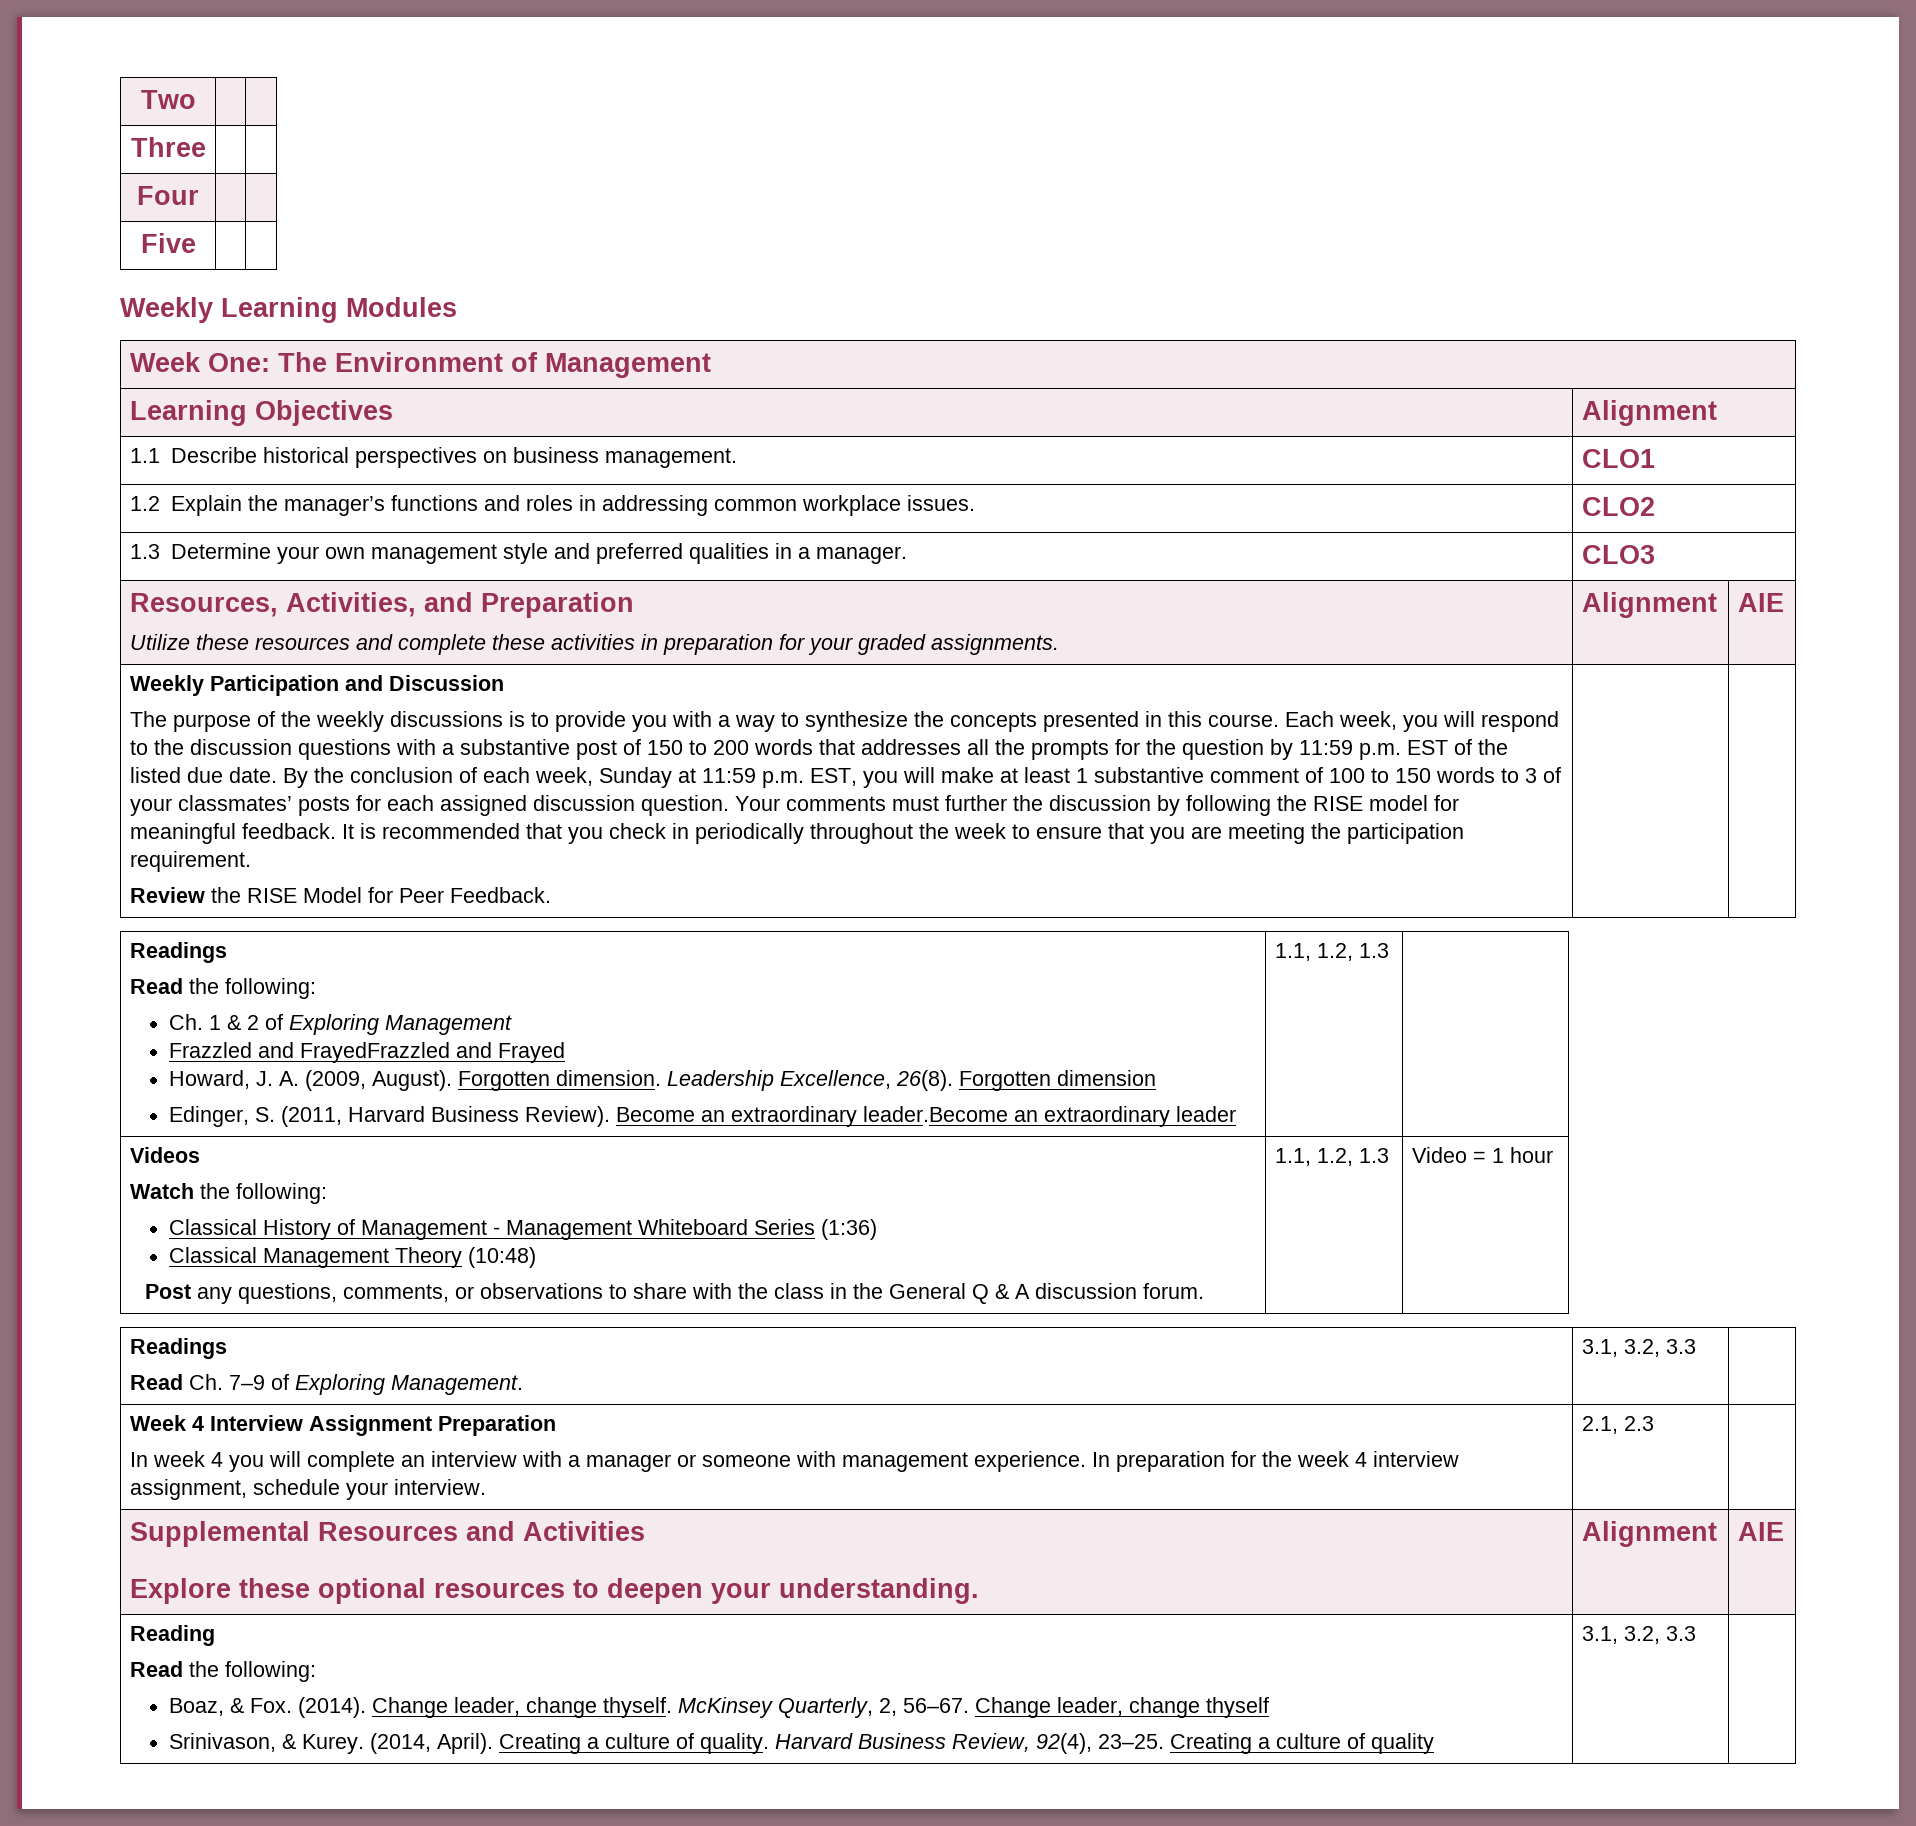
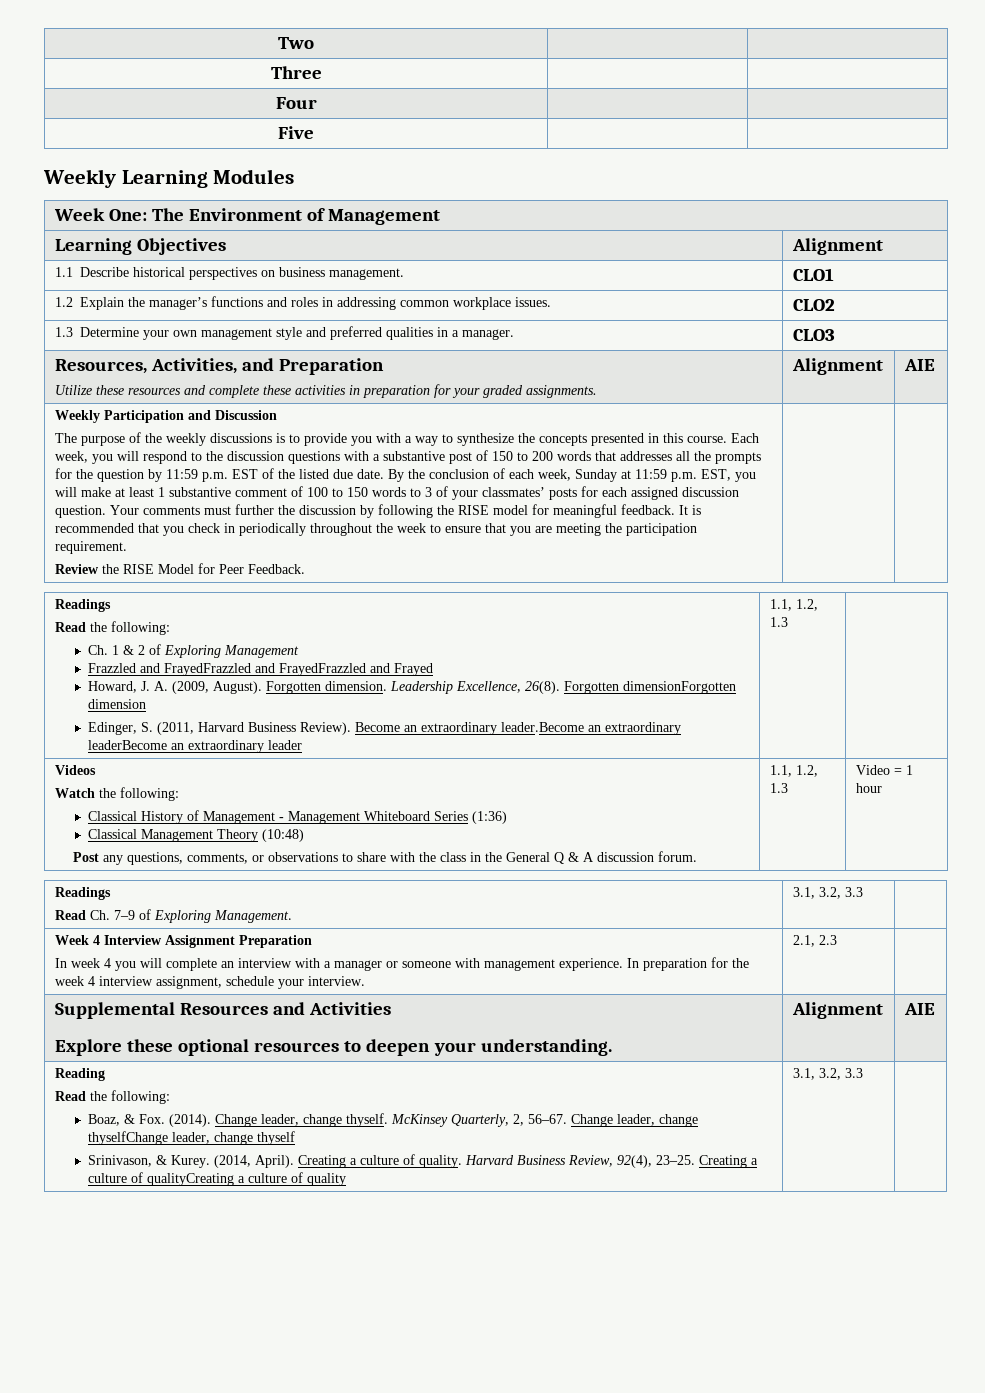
- Frazzled and FrayedFrazzled and Frayed
+ Frazzled and FrayedFrazzled and FrayedFrazzled and Frayed
- Forgotten dimension
+ Forgotten dimensionForgotten dimension
- Become an extraordinary leader.Become an extraordinary leader
+ Become an extraordinary leader.Become an extraordinary leaderBecome an extraordinary leader
- Change leader, change thyself
+ Change leader, change thyselfChange leader, change thyself
- Creating a culture of quality
+ Creating a culture of qualityCreating a culture of quality

